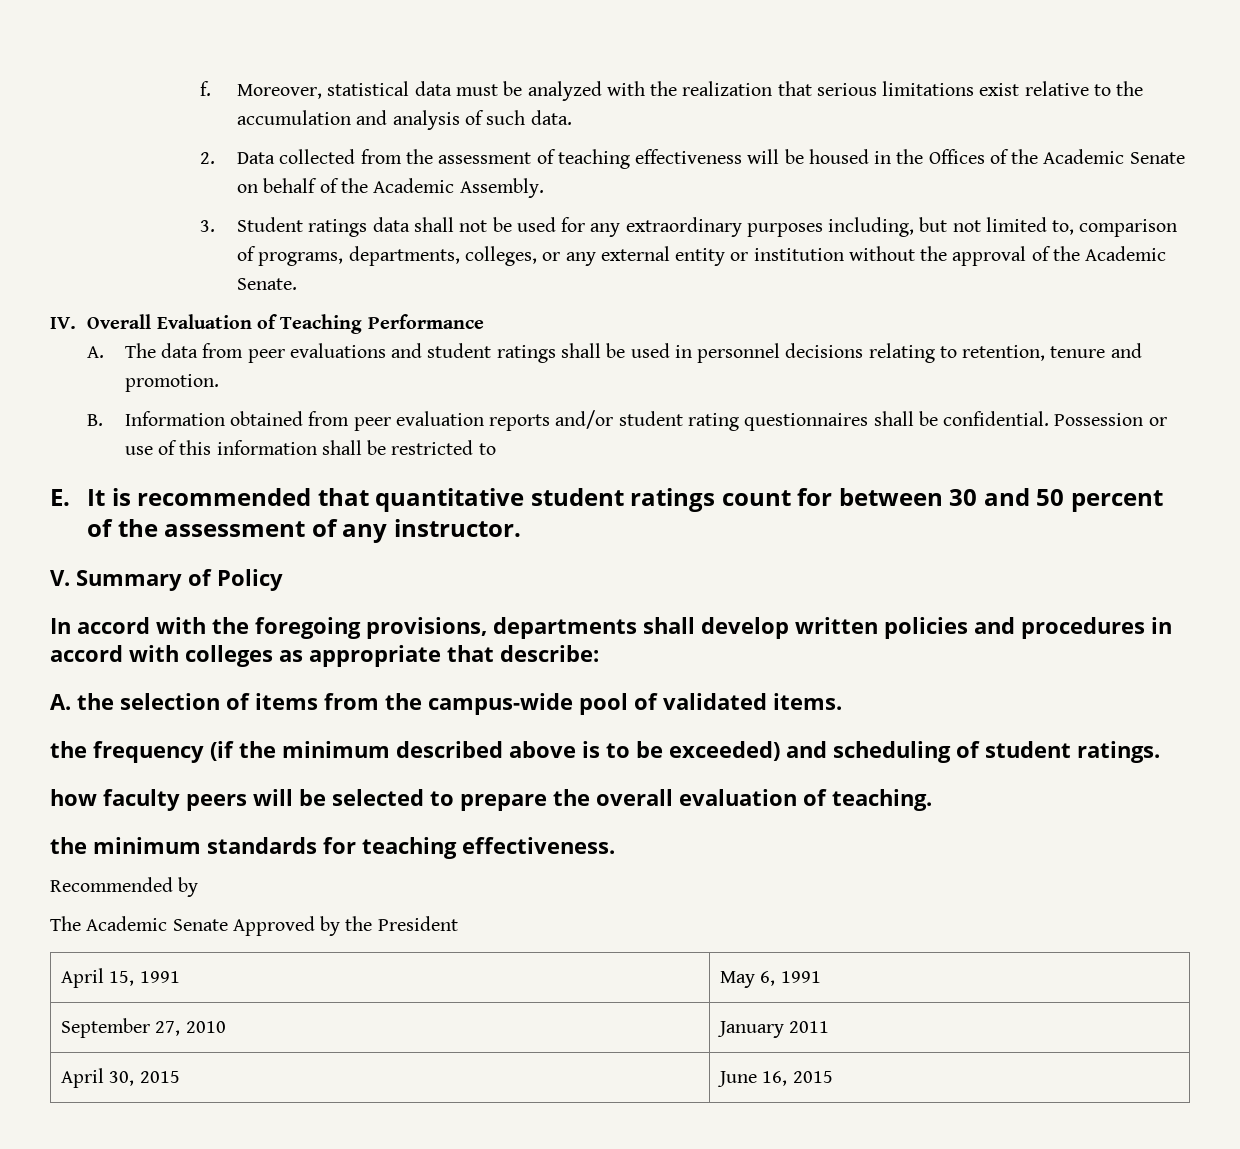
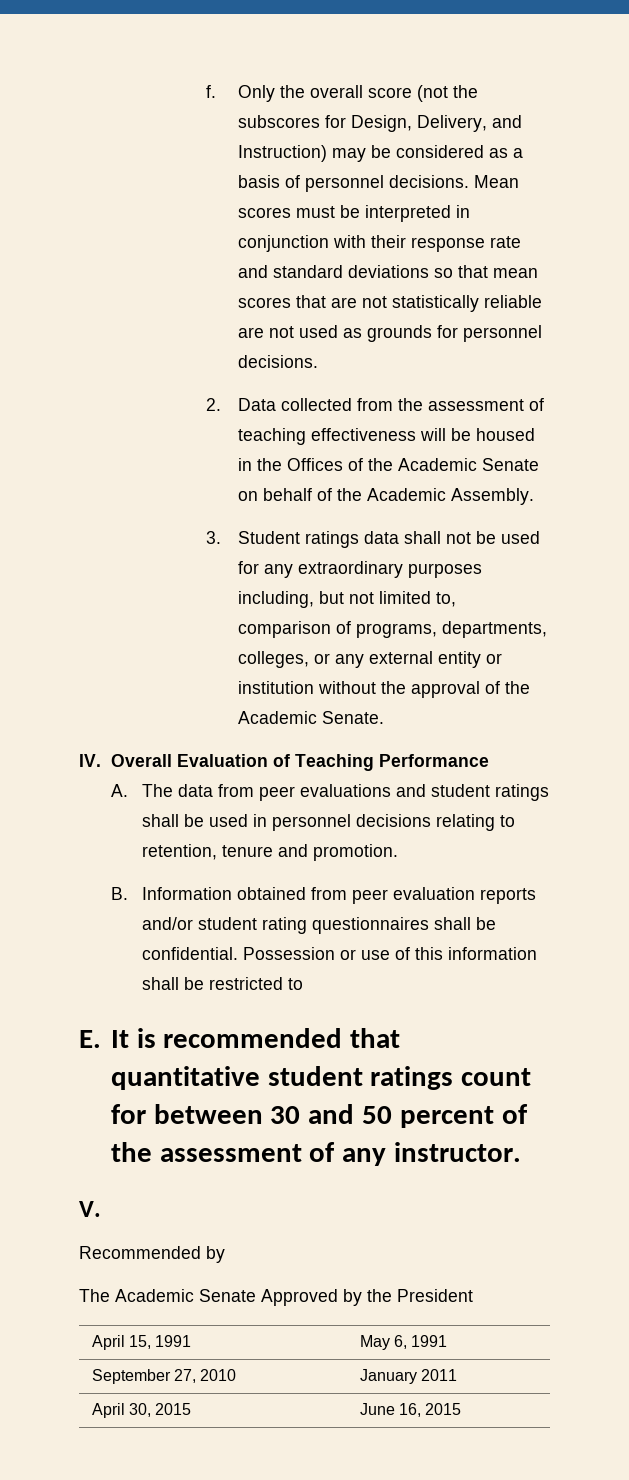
- Moreover, statistical data must be analyzed with the realization that serious limitations exist relative to the accumulation and analysis of such data.
+ Only the overall score (not the subscores for Design, Delivery, and Instruction) may be considered as a basis of personnel decisions. Mean scores must be interpreted in conjunction with their response rate and standard deviations so that mean scores that are not statistically reliable are not used as grounds for personnel decisions.
- V. Summary of Policy
- In accord with the foregoing provisions, departments shall develop written policies and procedures in accord with colleges as appropriate that describe:
- A. the selection of items from the campus-wide pool of validated items.
- the frequency (if the minimum described above is to be exceeded) and scheduling of student ratings.
- how faculty peers will be selected to prepare the overall evaluation of teaching.
- the minimum standards for teaching effectiveness.
+ V.

